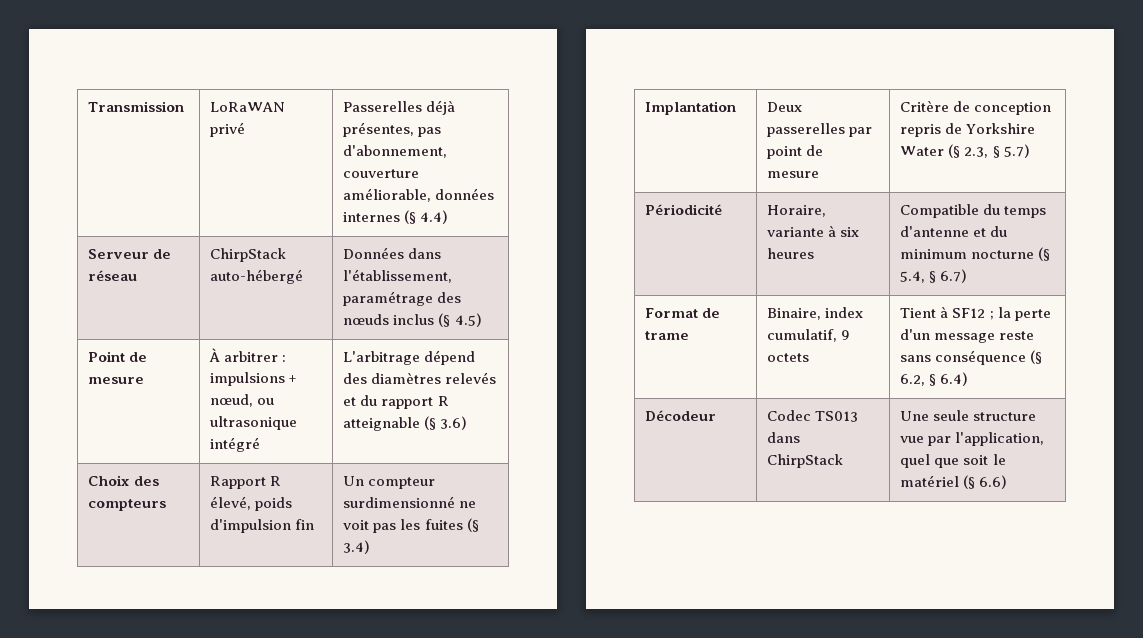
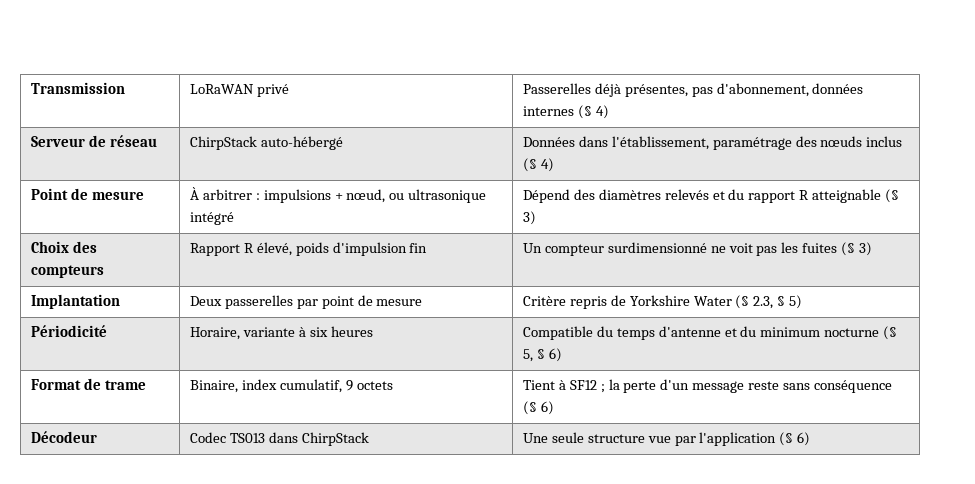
- Transmission | LoRaWAN privé | Passerelles déjà présentes, pas d'abonnement, couverture améliorable, données internes (§ 4.4)
+ Transmission | LoRaWAN privé | Passerelles déjà présentes, pas d'abonnement, données internes (§ 4)
- Serveur de réseau | ChirpStack auto-hébergé | Données dans l'établissement, paramétrage des nœuds inclus (§ 4.5)
+ Serveur de réseau | ChirpStack auto-hébergé | Données dans l'établissement, paramétrage des nœuds inclus (§ 4)
- Point de mesure | À arbitrer : impulsions + nœud, ou ultrasonique intégré | L'arbitrage dépend des diamètres relevés et du rapport R atteignable (§ 3.6)
+ Point de mesure | À arbitrer : impulsions + nœud, ou ultrasonique intégré | Dépend des diamètres relevés et du rapport R atteignable (§ 3)
- Choix des compteurs | Rapport R élevé, poids d'impulsion fin | Un compteur surdimensionné ne voit pas les fuites (§ 3.4)
+ Choix des compteurs | Rapport R élevé, poids d'impulsion fin | Un compteur surdimensionné ne voit pas les fuites (§ 3)
- Implantation | Deux passerelles par point de mesure | Critère de conception repris de Yorkshire Water (§ 2.3, § 5.7)
+ Implantation | Deux passerelles par point de mesure | Critère repris de Yorkshire Water (§ 2.3, § 5)
- Périodicité | Horaire, variante à six heures | Compatible du temps d'antenne et du minimum nocturne (§ 5.4, § 6.7)
+ Périodicité | Horaire, variante à six heures | Compatible du temps d'antenne et du minimum nocturne (§ 5, § 6)
- Format de trame | Binaire, index cumulatif, 9 octets | Tient à SF12 ; la perte d'un message reste sans conséquence (§ 6.2, § 6.4)
+ Format de trame | Binaire, index cumulatif, 9 octets | Tient à SF12 ; la perte d'un message reste sans conséquence (§ 6)
- Décodeur | Codec TS013 dans ChirpStack | Une seule structure vue par l'application, quel que soit le matériel (§ 6.6)
+ Décodeur | Codec TS013 dans ChirpStack | Une seule structure vue par l'application (§ 6)

